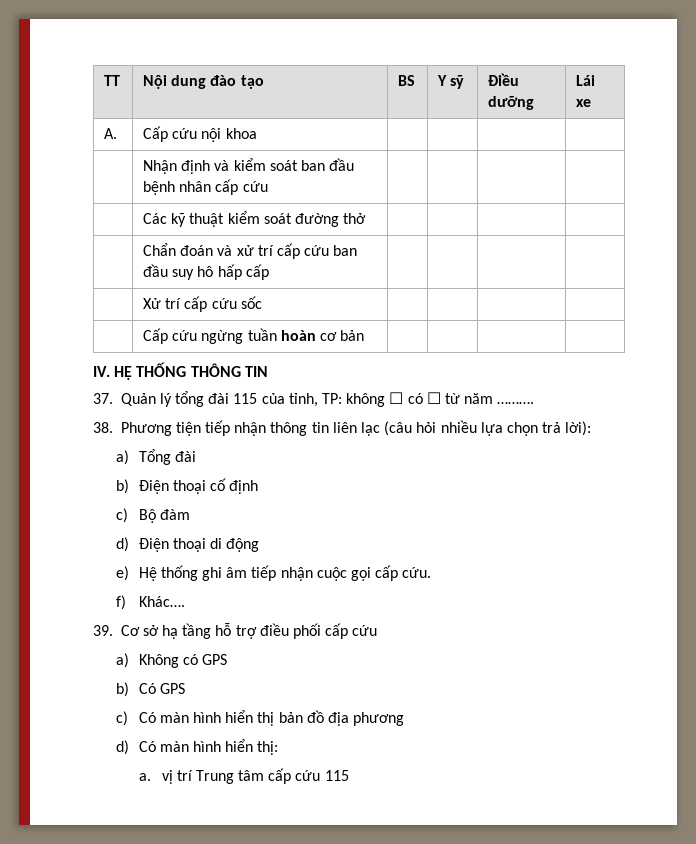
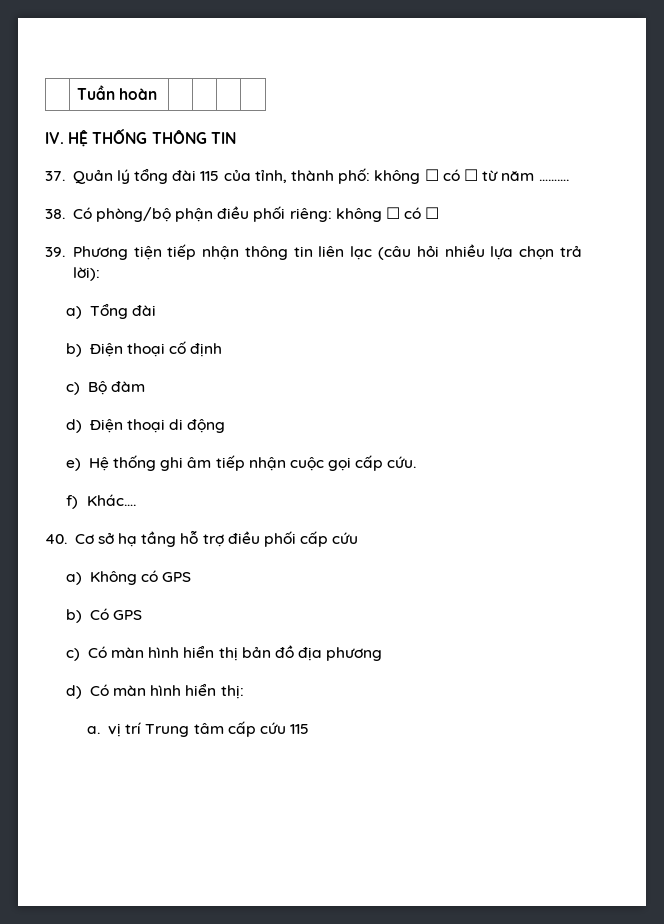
- TT | Nội dung đào tạo | BS | Y sỹ | Điều dưỡng | Lái xe
- A. | Cấp cứu nội khoa | | | |
- | Nhận định và kiểm soát ban đầu bệnh nhân cấp cứu | | | |
- | Các kỹ thuật kiểm soát đường thở | | | |
- | Chẩn đoán và xử trí cấp cứu ban đầu suy hô hấp cấp | | | |
- | Xử trí cấp cứu sốc | | | |
- | Cấp cứu ngừng tuần hoàn cơ bản | | | |
+ | Tuần hoàn | | | |
- 37. Quản lý tổng đài 115 của tỉnh, TP: không ☐ có ☐ từ năm ……….
+ 37. Quản lý tổng đài 115 của tỉnh, thành phố: không ☐ có ☐ từ năm ……….
- 38. Phương tiện tiếp nhận thông tin liên lạc (câu hỏi nhiều lựa chọn trả lời):
+ 38. Có phòng/bộ phận điều phối riêng: không ☐ có ☐
+ 39. Phương tiện tiếp nhận thông tin liên lạc (câu hỏi nhiều lựa chọn trả lời):
- 39. Cơ sở hạ tầng hỗ trợ điều phối cấp cứu
+ 40. Cơ sở hạ tầng hỗ trợ điều phối cấp cứu

